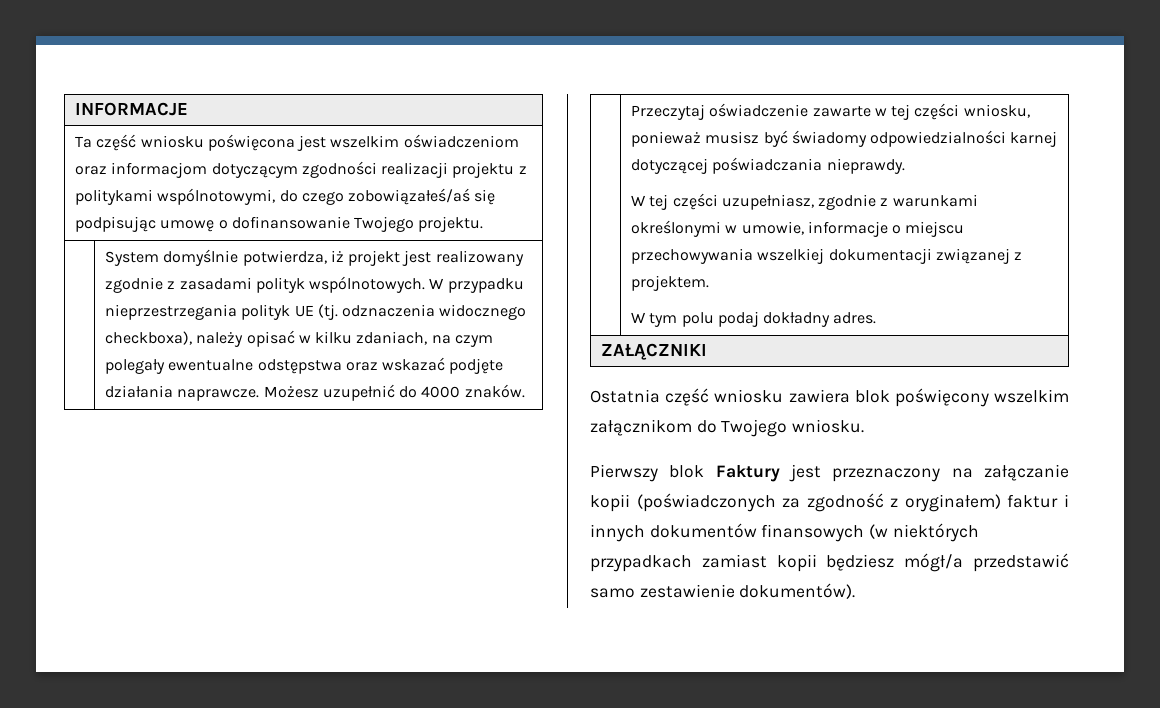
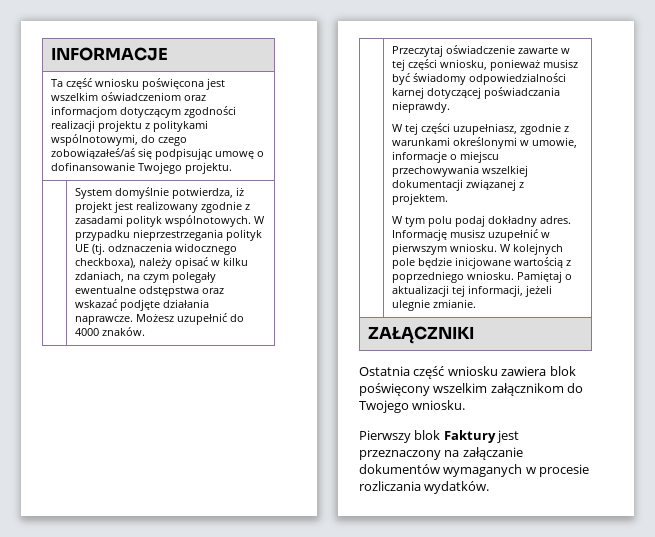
+ Informację musisz uzupełnić w pierwszym wniosku. W kolejnych pole będzie inicjowane wartością z poprzedniego wniosku. Pamiętaj o aktualizacji tej informacji, jeżeli ulegnie zmianie.
- Pierwszy blok Faktury jest przeznaczony na załączanie kopii (poświadczonych za zgodność z oryginałem) faktur i innych dokumentów finansowych (w niektórych przypadkach zamiast kopii będziesz mógł/a przedstawić samo zestawienie dokumentów).
+ Pierwszy blok Faktury jest przeznaczony na załączanie dokumentów wymaganych w procesie rozliczania wydatków.

